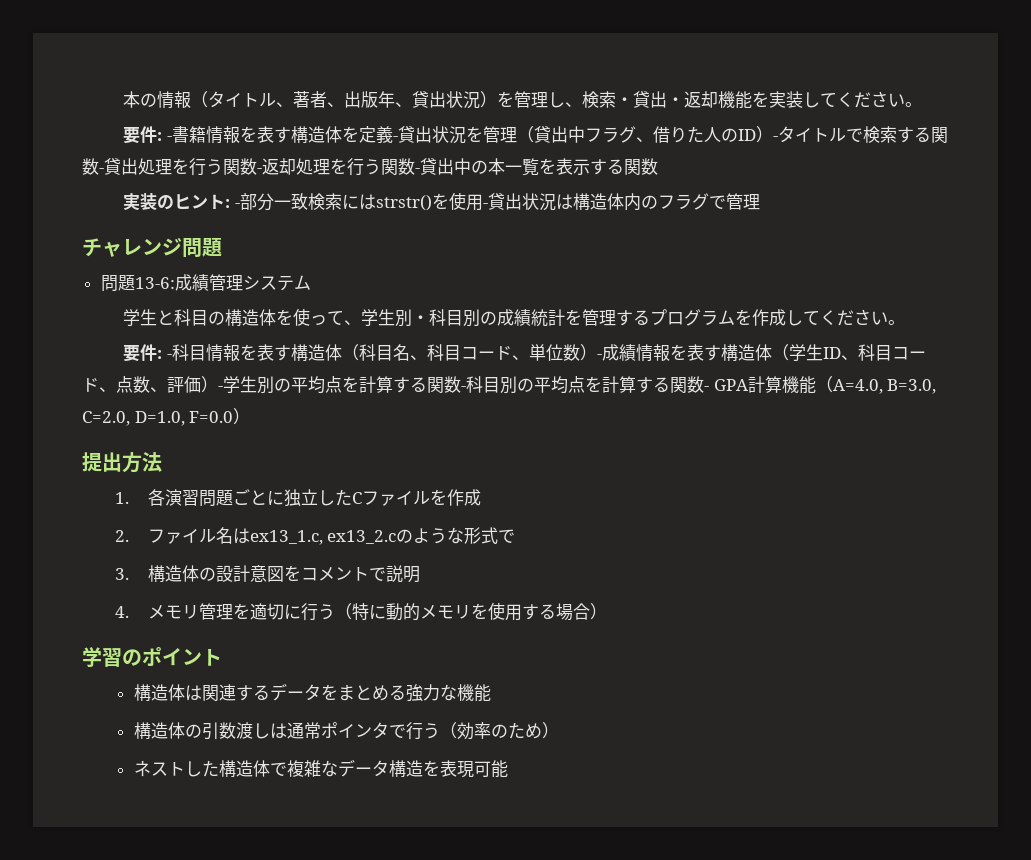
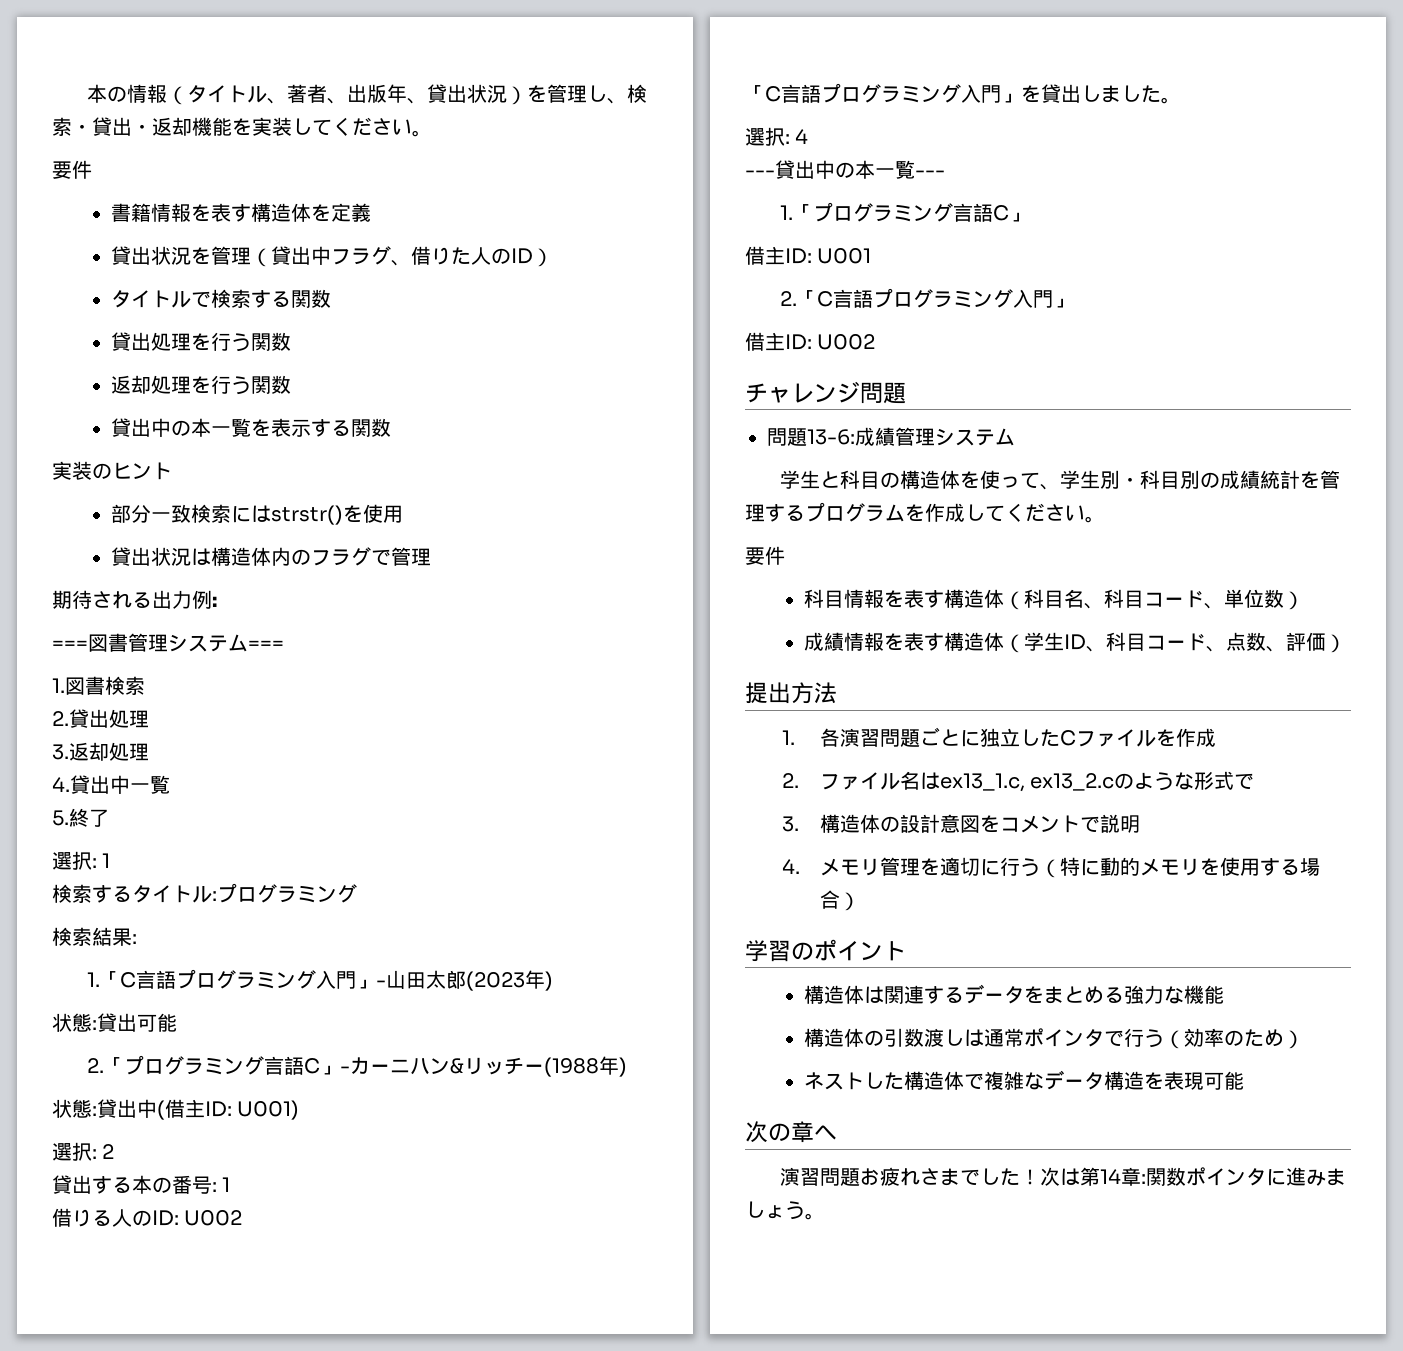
  本の情報（タイトル、著者、出版年、貸出状況）を管理し、検索・貸出・返却機能を実装してください。
- 要件: -書籍情報を表す構造体を定義-貸出状況を管理（貸出中フラグ、借りた人のID）-タイトルで検索する関数-貸出処理を行う関数-返却処理を行う関数-貸出中の本一覧を表示する関数
+ 要件
+ 書籍情報を表す構造体を定義
+ 貸出状況を管理（貸出中フラグ、借りた人のID）
+ タイトルで検索する関数
+ 貸出処理を行う関数
+ 返却処理を行う関数
+ 貸出中の本一覧を表示する関数
- 実装のヒント: -部分一致検索にはstrstr()を使用-貸出状況は構造体内のフラグで管理
+ 実装のヒント
+ 部分一致検索にはstrstr()を使用
+ 貸出状況は構造体内のフラグで管理
+ 期待される出力例:
+ ===図書管理システム===
+ 1.図書検索
+ 2.貸出処理
+ 3.返却処理
+ 4.貸出中一覧
+ 5.終了
+ 選択: 1
+ 検索するタイトル:プログラミング
+ 検索結果:
+ 1.「C言語プログラミング入門」-山田太郎(2023年)
+ 状態:貸出可能
+ 2.「プログラミング言語C」-カーニハン&リッチー(1988年)
+ 状態:貸出中(借主ID: U001)
+ 選択: 2
+ 貸出する本の番号: 1
+ 借りる人のID: U002
+ 「C言語プログラミング入門」を貸出しました。
+ 選択: 4
+ ---貸出中の本一覧---
+ 1.「プログラミング言語C」
+ 借主ID: U001
+ 2.「C言語プログラミング入門」
+ 借主ID: U002
  学生と科目の構造体を使って、学生別・科目別の成績統計を管理するプログラムを作成してください。
- 要件: -科目情報を表す構造体（科目名、科目コード、単位数）-成績情報を表す構造体（学生ID、科目コード、点数、評価）-学生別の平均点を計算する関数-科目別の平均点を計算する関数- GPA計算機能（A=4.0, B=3.0, C=2.0, D=1.0, F=0.0）
+ 要件
+ 科目情報を表す構造体（科目名、科目コード、単位数）
+ 成績情報を表す構造体（学生ID、科目コード、点数、評価）
+ 次の章へ
+ 演習問題お疲れさまでした！次は第14章:関数ポインタに進みましょう。

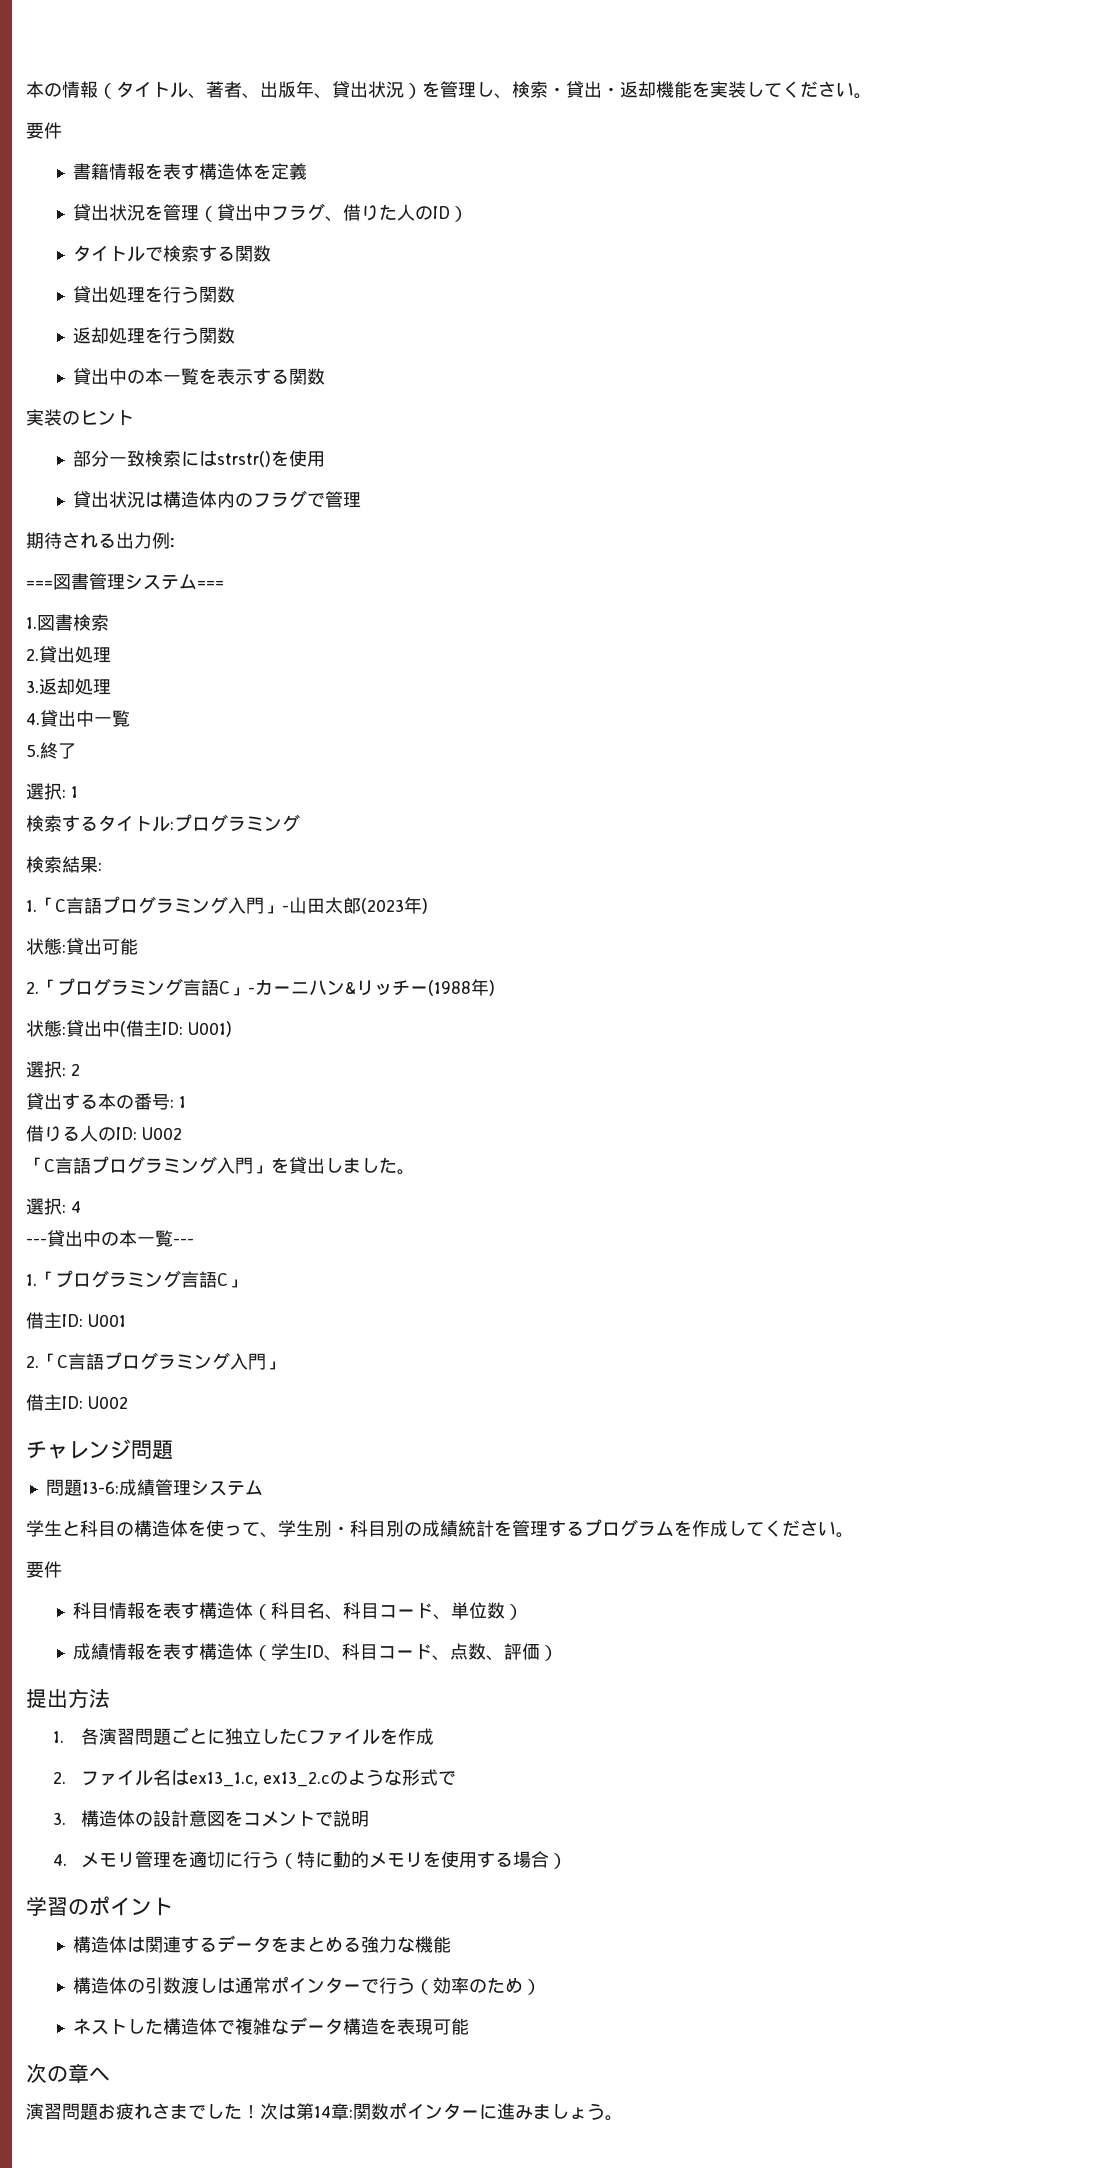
- 構造体の引数渡しは通常ポインタで行う（効率のため）
+ 構造体の引数渡しは通常ポインターで行う（効率のため）
- 次は第14章:関数ポインタに進みましょう。
+ 次は第14章:関数ポインターに進みましょう。

